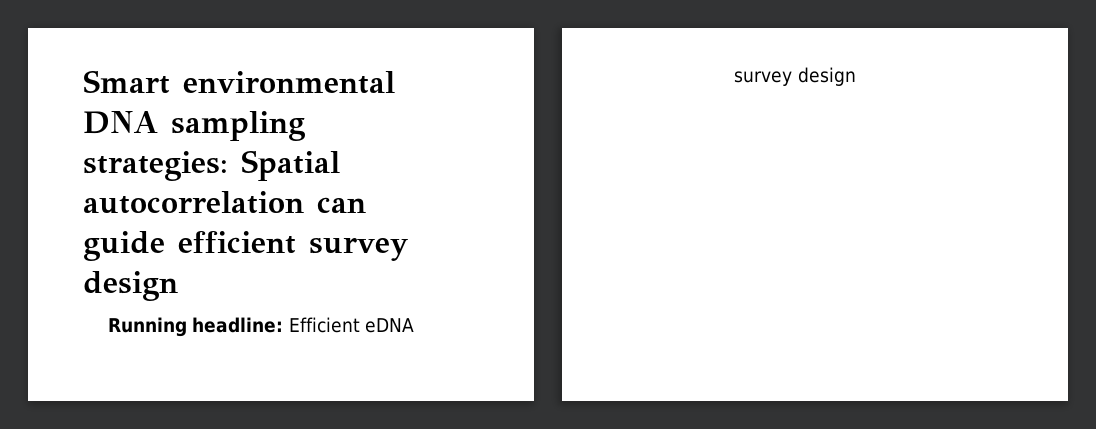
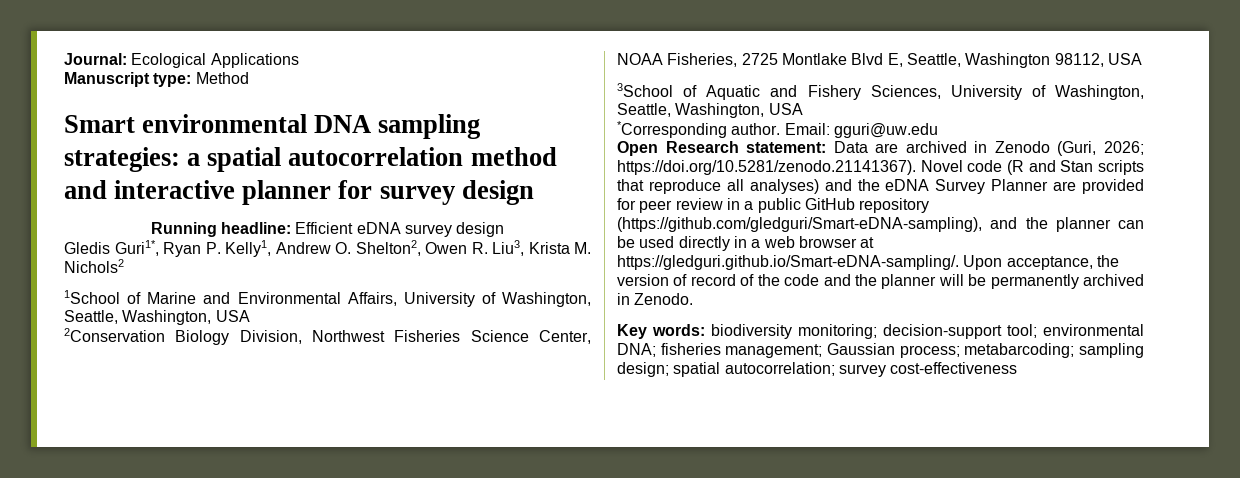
+ Journal: Ecological Applications
+ Manuscript type: Method
- Smart environmental DNA sampling strategies: Spatial autocorrelation can guide efficient survey design
+ Smart environmental DNA sampling strategies: a spatial autocorrelation method and interactive planner for survey design
+ Gledis Guri1*, Ryan P. Kelly1, Andrew O. Shelton2, Owen R. Liu3, Krista M. Nichols2
+ 1School of Marine and Environmental Affairs, University of Washington, Seattle, Washington, USA
+ 2Conservation Biology Division, Northwest Fisheries Science Center, NOAA Fisheries, 2725 Montlake Blvd E, Seattle, Washington 98112, USA
+ 3School of Aquatic and Fishery Sciences, University of Washington, Seattle, Washington, USA
+ *Corresponding author. Email: gguri@uw.edu
+ Open Research statement: Data are archived in Zenodo (Guri, 2026; https://doi.org/10.5281/zenodo.21141367). Novel code (R and Stan scripts that reproduce all analyses) and the eDNA Survey Planner are provided for peer review in a public GitHub repository (https://github.com/gledguri/Smart-eDNA-sampling), and the planner can be used directly in a web browser at https://gledguri.github.io/Smart-eDNA-sampling/. Upon acceptance, the version of record of the code and the planner will be permanently archived in Zenodo.
+ Key words: biodiversity monitoring; decision-support tool; environmental DNA; fisheries management; Gaussian process; metabarcoding; sampling design; spatial autocorrelation; survey cost-effectiveness

